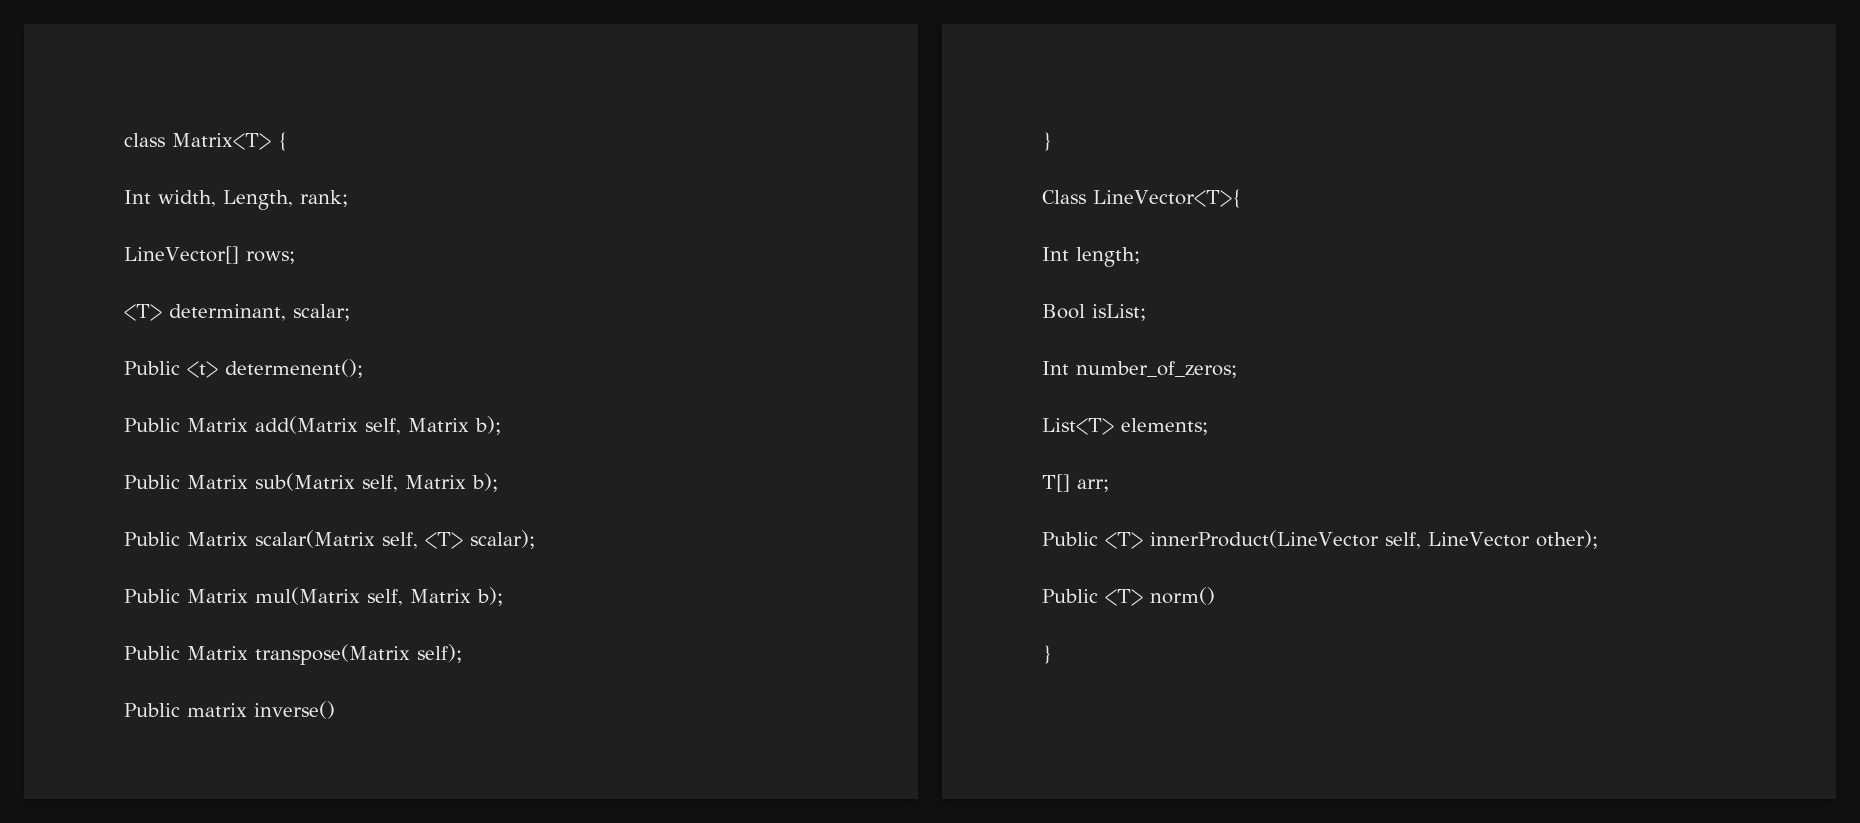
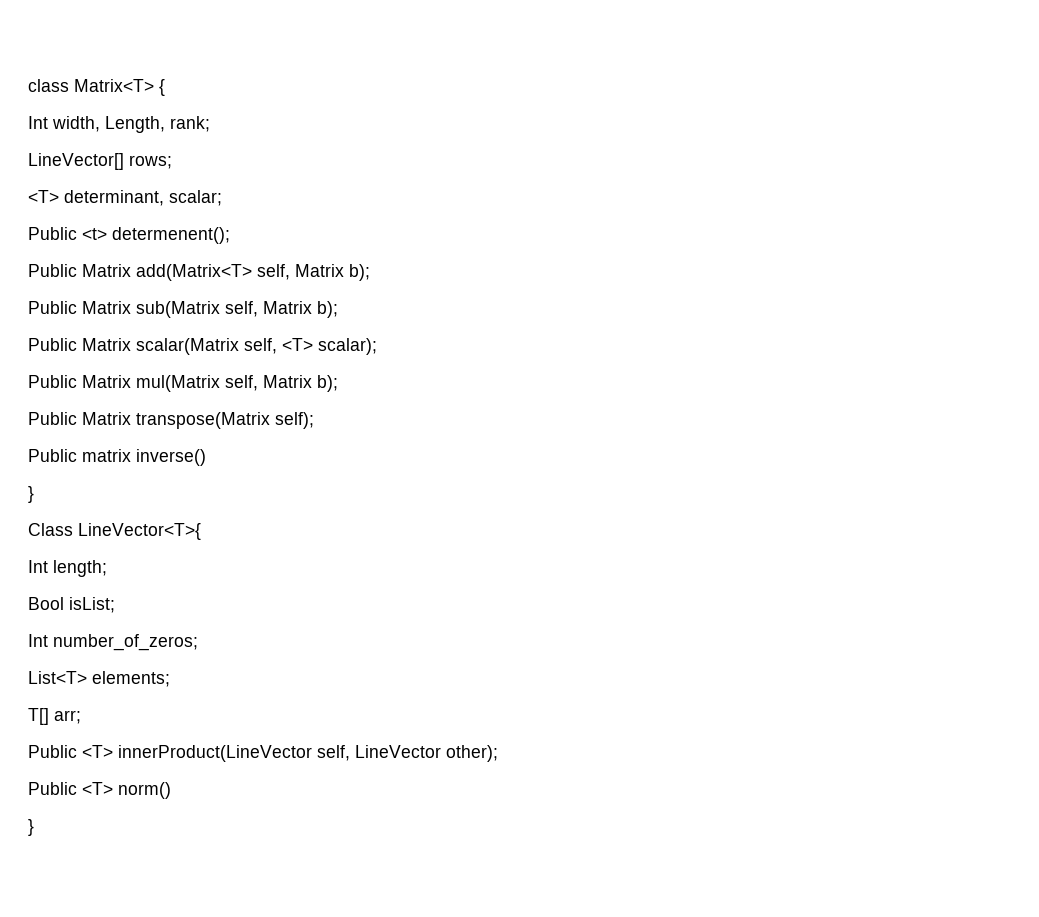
- Public Matrix add(Matrix self, Matrix b);
+ Public Matrix add(Matrix<T> self, Matrix b);

